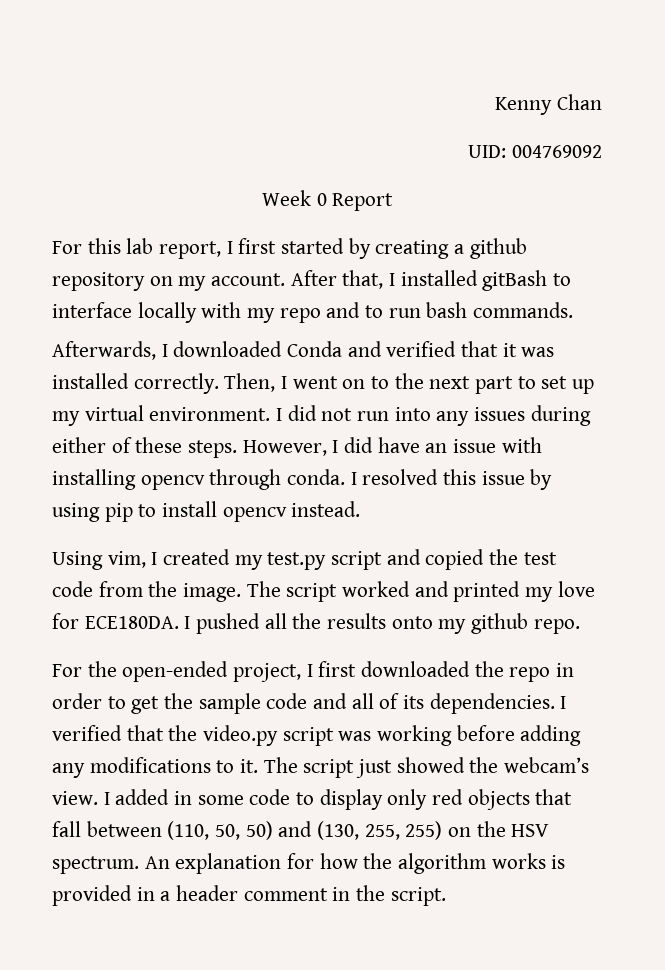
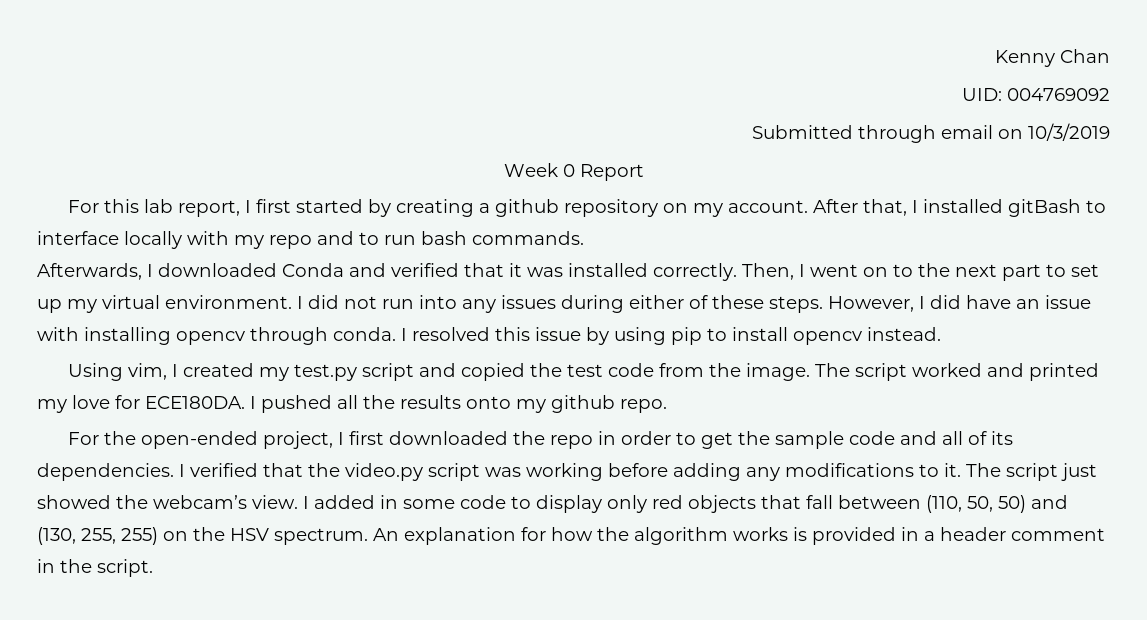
+ Submitted through email on 10/3/2019

